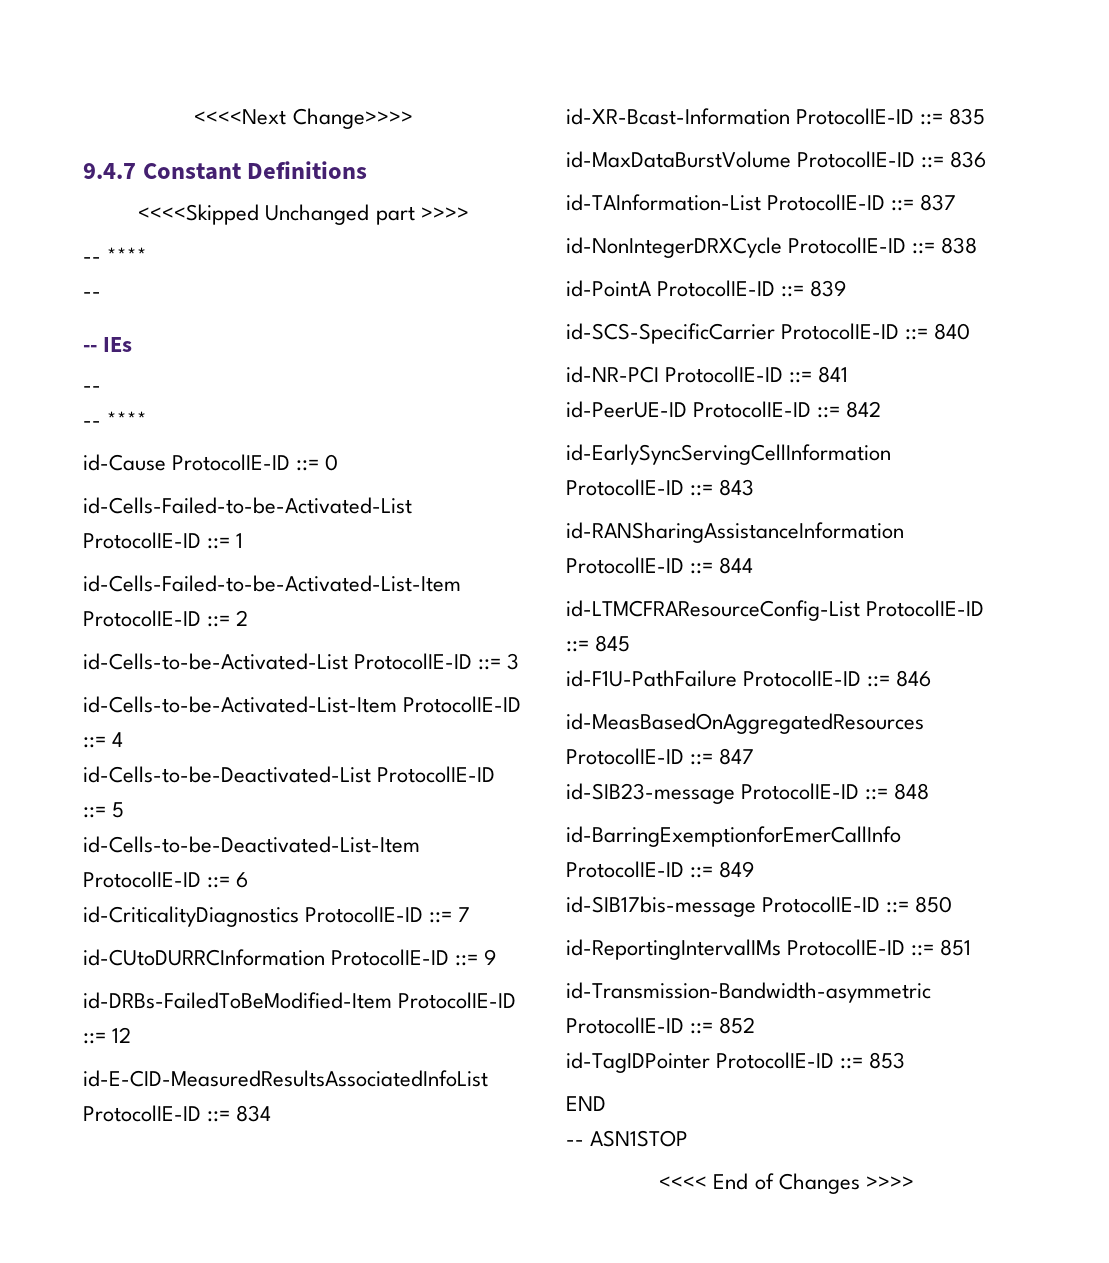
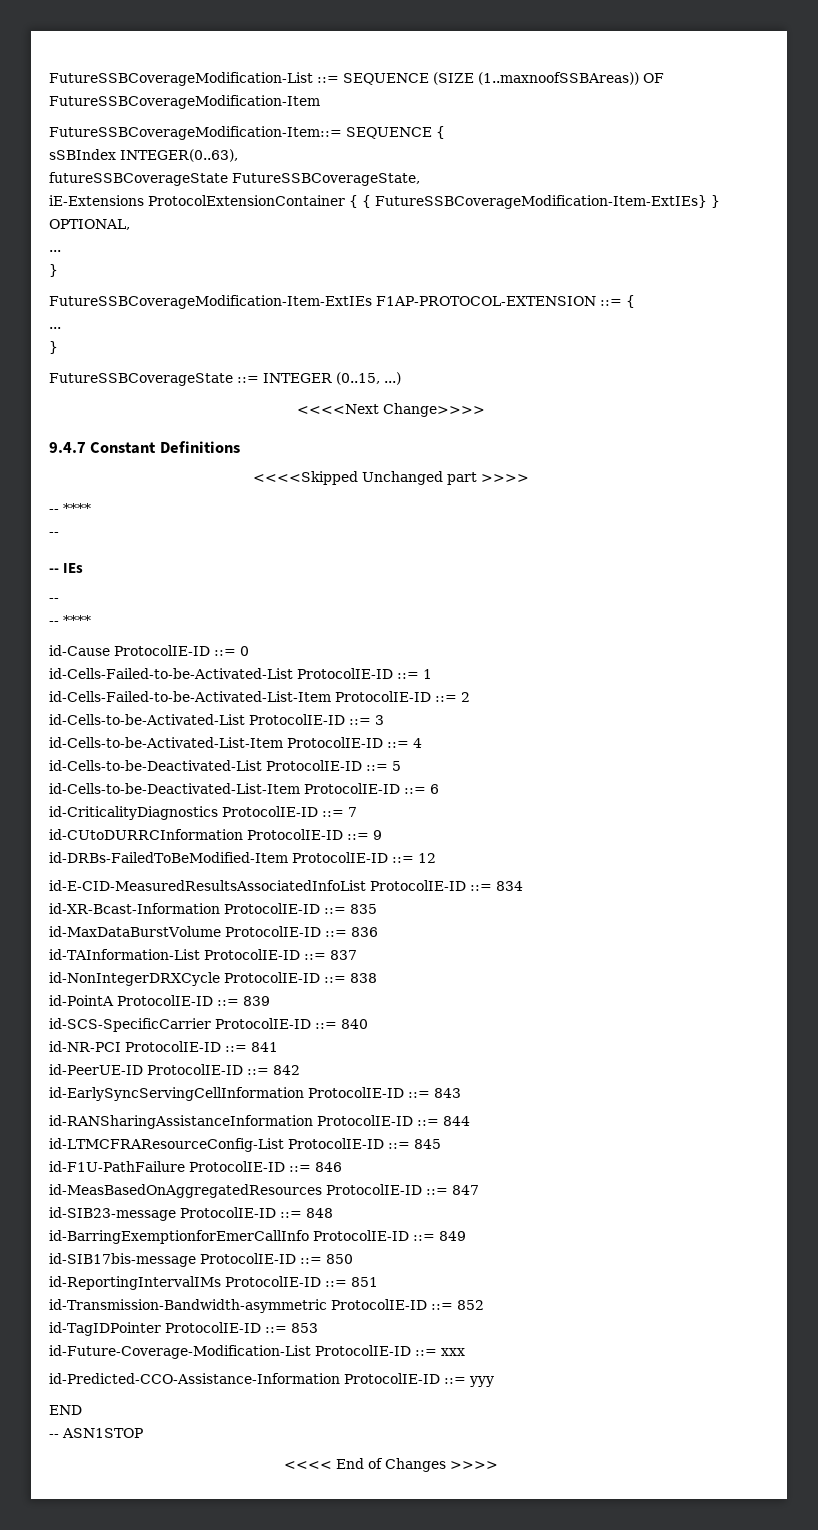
+ FutureSSBCoverageModification-List ::= SEQUENCE (SIZE (1..maxnoofSSBAreas)) OF FutureSSBCoverageModification-Item
+ FutureSSBCoverageModification-Item::= SEQUENCE {
+ sSBIndex INTEGER(0..63),
+ futureSSBCoverageState FutureSSBCoverageState,
+ iE-Extensions ProtocolExtensionContainer { { FutureSSBCoverageModification-Item-ExtIEs} } OPTIONAL,
+ ...
+ }
+ FutureSSBCoverageModification-Item-ExtIEs F1AP-PROTOCOL-EXTENSION ::= {
+ ...
+ }
+ FutureSSBCoverageState ::= INTEGER (0..15, ...)
+ id-Future-Coverage-Modification-List ProtocolIE-ID ::= xxx
+ id-Predicted-CCO-Assistance-Information ProtocolIE-ID ::= yyy

